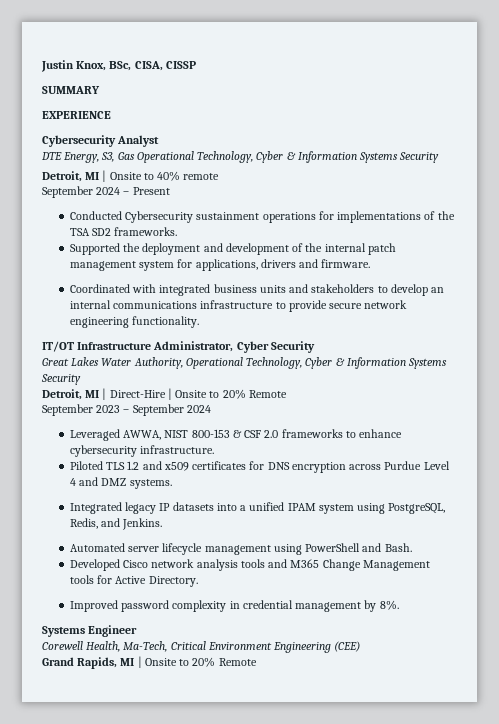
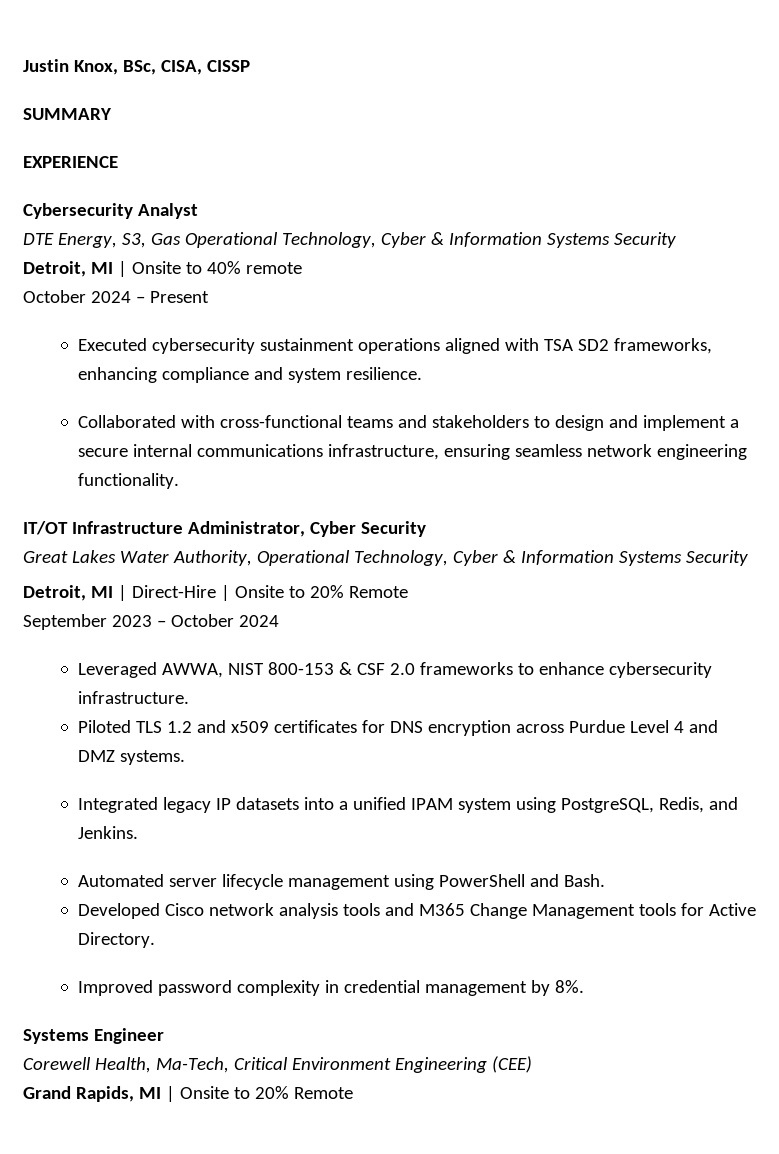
- September 2024 – Present
+ October 2024 – Present
- Conducted Cybersecurity sustainment operations for implementations of the TSA SD2 frameworks.
- Supported the deployment and development of the internal patch management system for applications, drivers and firmware.
- Coordinated with integrated business units and stakeholders to develop an internal communications infrastructure to provide secure network engineering functionality.
+ Executed cybersecurity sustainment operations aligned with TSA SD2 frameworks, enhancing compliance and system resilience.
+ Collaborated with cross-functional teams and stakeholders to design and implement a secure internal communications infrastructure, ensuring seamless network engineering functionality.
- September 2023 – September 2024
+ September 2023 – October 2024

